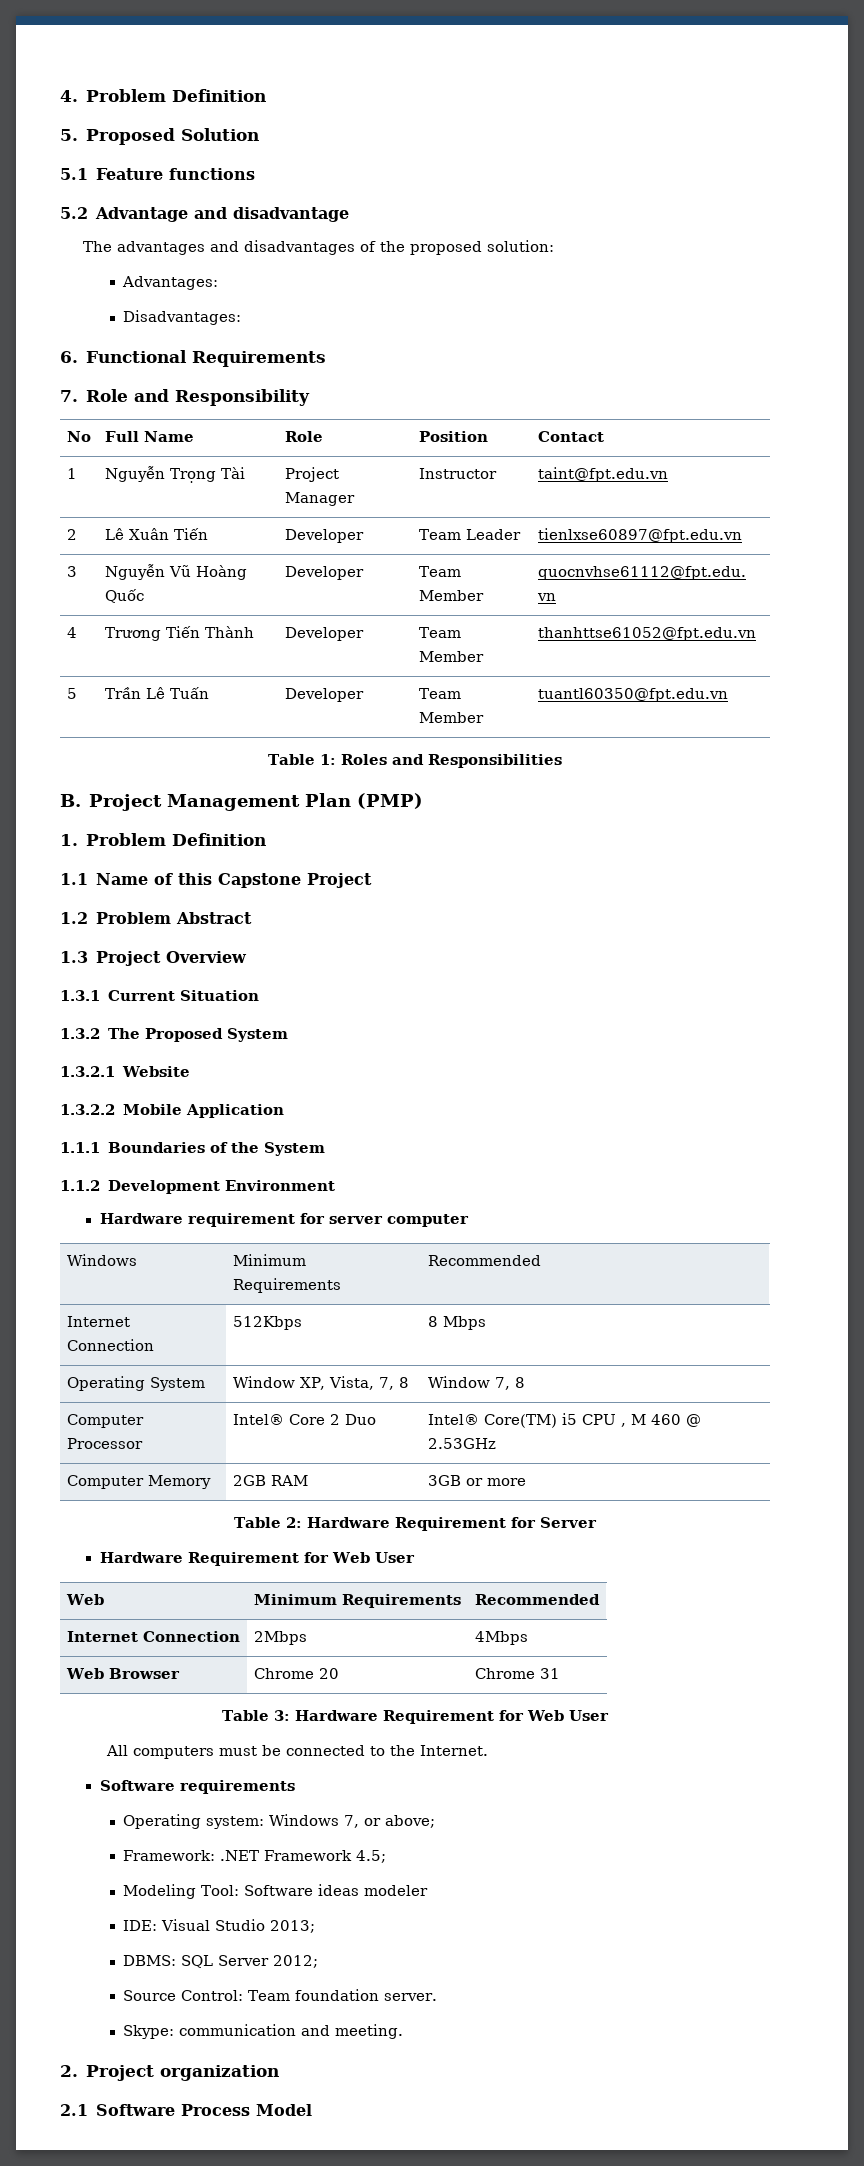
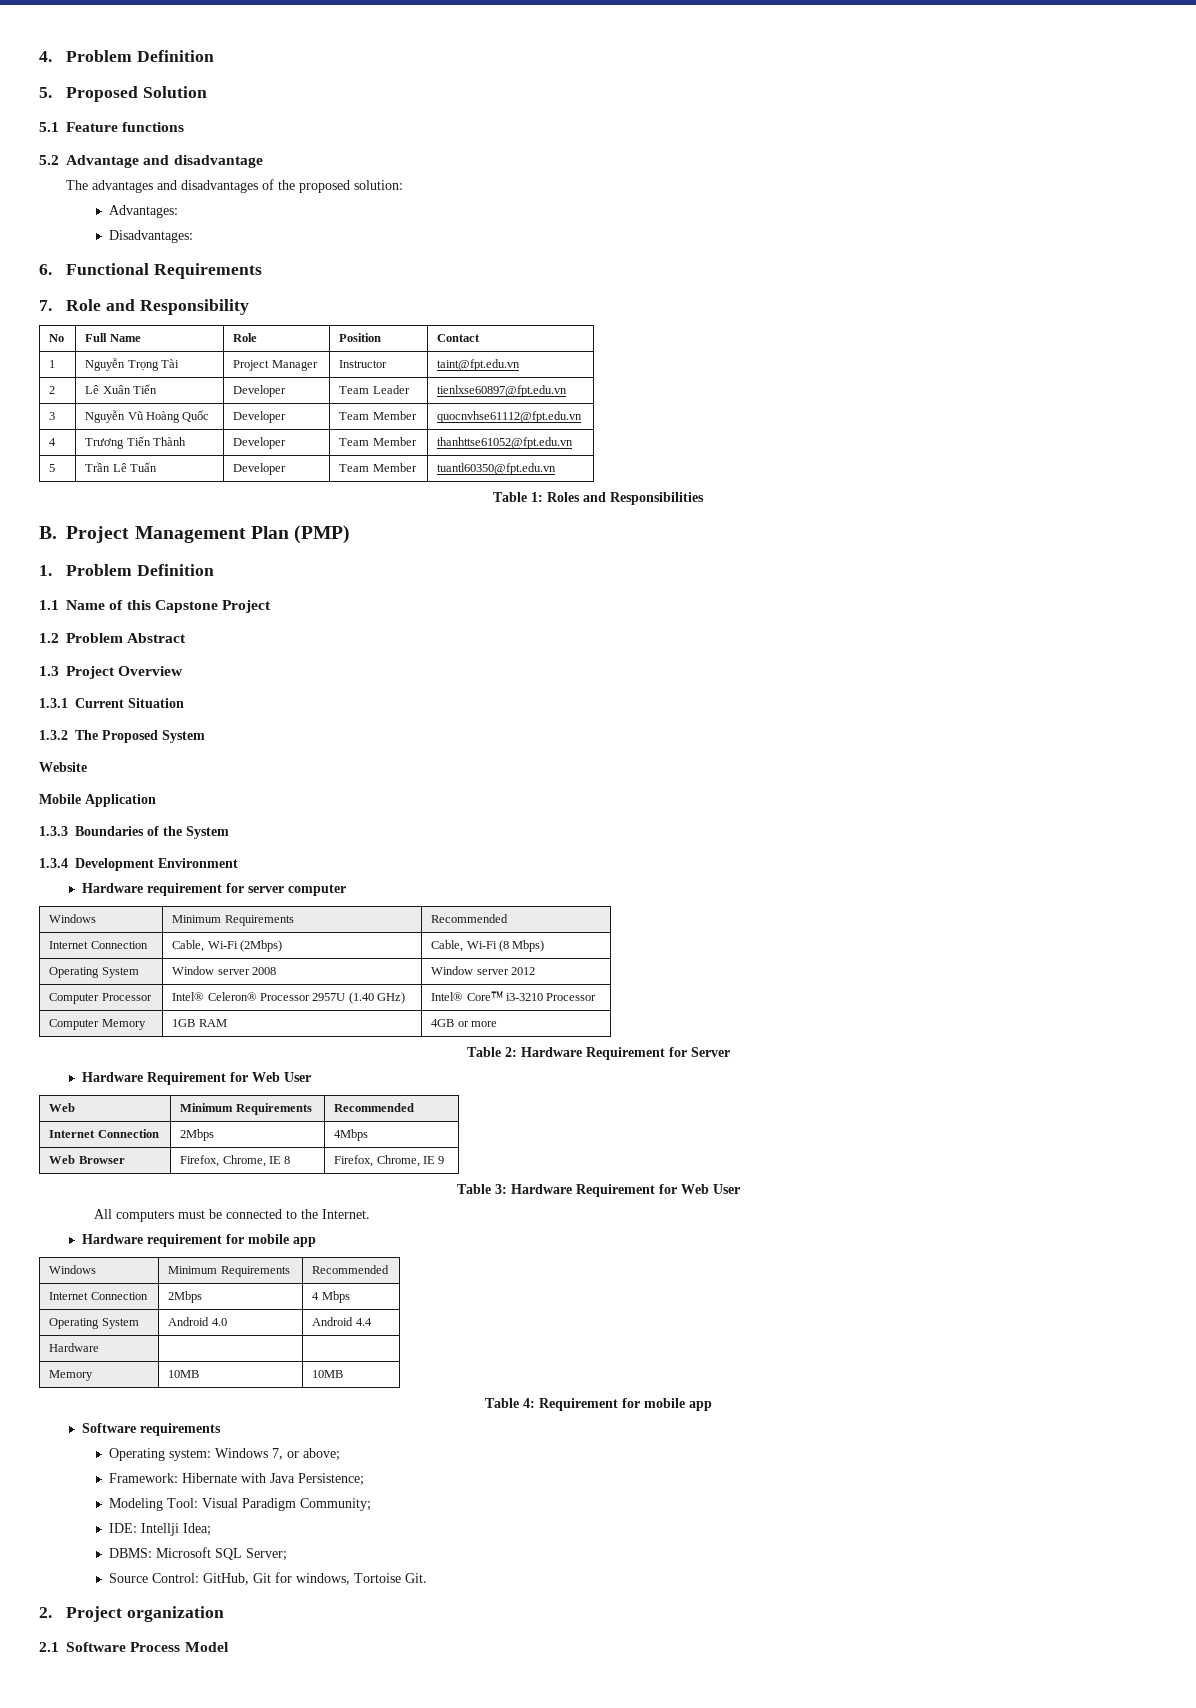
- 1.3.2.1 Website
+ Website
- 1.3.2.2 Mobile Application
+ Mobile Application
- 1.1.1 Boundaries of the System
+ 1.3.3 Boundaries of the System
- 1.1.2 Development Environment
+ 1.3.4 Development Environment
- Internet Connection | 512Kbps | 8 Mbps
+ Internet Connection | Cable, Wi-Fi (2Mbps) | Cable, Wi-Fi (8 Mbps)
- Operating System | Window XP, Vista, 7, 8 | Window 7, 8
+ Operating System | Window server 2008 | Window server 2012
- Computer Processor | Intel® Core 2 Duo | Intel® Core(TM) i5 CPU , M 460 @ 2.53GHz
+ Computer Processor | Intel® Celeron® Processor 2957U (1.40 GHz) | Intel® Core™ i3-3210 Processor
- Computer Memory | 2GB RAM | 3GB or more
+ Computer Memory | 1GB RAM | 4GB or more
- Web Browser | Chrome 20 | Chrome 31
+ Web Browser | Firefox, Chrome, IE 8 | Firefox, Chrome, IE 9
+ Hardware requirement for mobile app
+ Windows | Minimum Requirements | Recommended
+ Internet Connection | 2Mbps | 4 Mbps
+ Operating System | Android 4.0 | Android 4.4
+ Hardware | |
+ Memory | 10MB | 10MB
+ Table 4: Requirement for mobile app
- Framework: .NET Framework 4.5;
- Modeling Tool: Software ideas modeler
- IDE: Visual Studio 2013;
- DBMS: SQL Server 2012;
- Source Control: Team foundation server.
- Skype: communication and meeting.
+ Framework: Hibernate with Java Persistence;
+ Modeling Tool: Visual Paradigm Community;
+ IDE: Intellji Idea;
+ DBMS: Microsoft SQL Server;
+ Source Control: GitHub, Git for windows, Tortoise Git.

